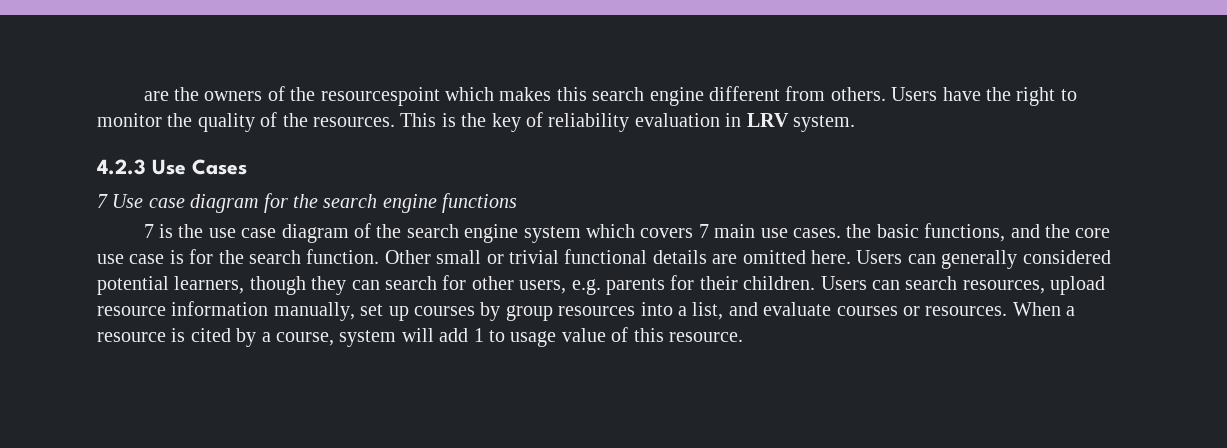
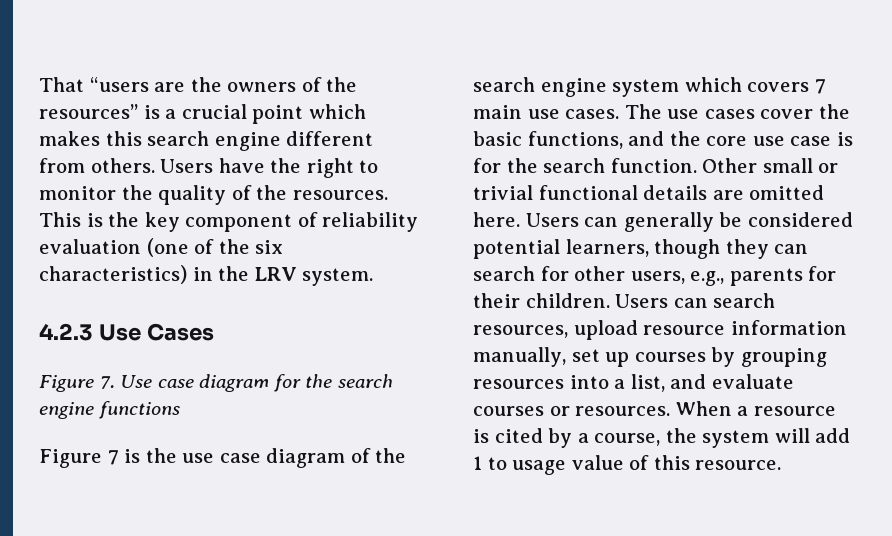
- are the owners of the resourcespoint which makes this search engine different from others.
+ That “users are the owners of the resources” is a crucial point which makes this search engine different from others.
- This is the key of reliability evaluation in LRV system.
+ This is the key component of reliability evaluation (one of the six characteristics) in the LRV system.
- 7 Use case diagram for the search engine functions
+ Figure 7. Use case diagram for the search engine functions
- 7 is the use case diagram of the search engine system which covers 7 main use cases. the basic functions, and the core use case is for the search function.
+ Figure 7 is the use case diagram of the search engine system which covers 7 main use cases. The use cases cover the basic functions, and the core use case is for the search function.
- Users can generally considered potential learners, though they can search for other users, e.g. parents for their children.
+ Users can generally be considered potential learners, though they can search for other users, e.g., parents for their children.
- Users can search resources, upload resource information manually, set up courses by group resources into a list, and evaluate courses or resources.
+ Users can search resources, upload resource information manually, set up courses by grouping resources into a list, and evaluate courses or resources.
- When a resource is cited by a course, system will add 1 to usage value of this resource.
+ When a resource is cited by a course, the system will add 1 to usage value of this resource.

